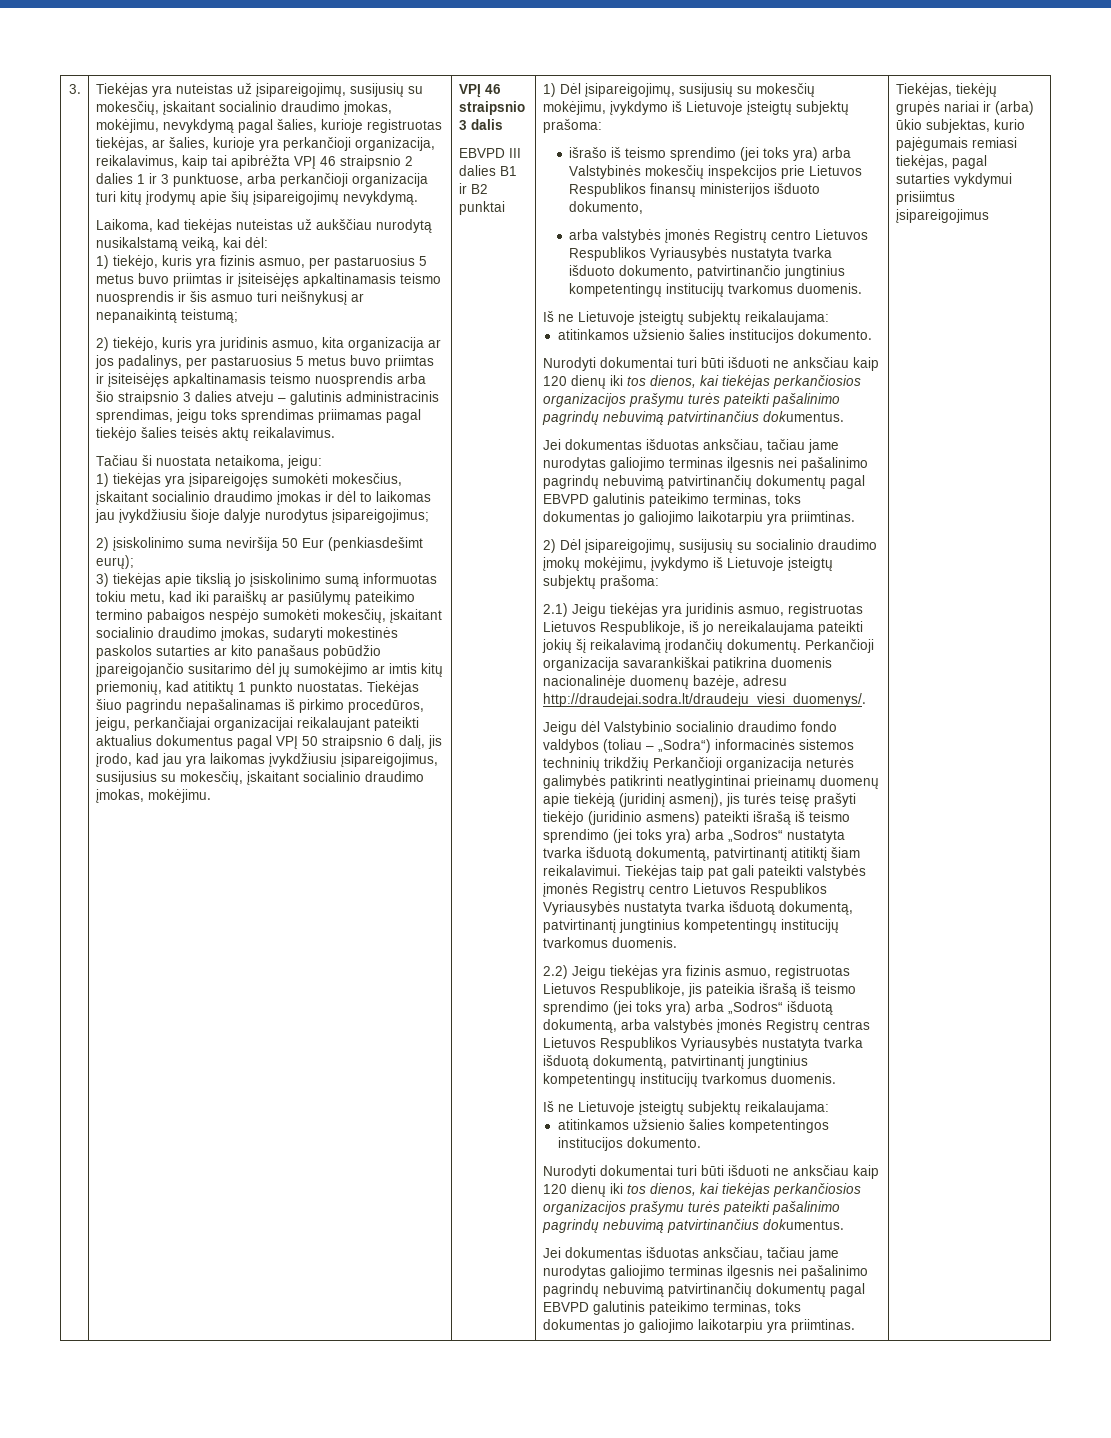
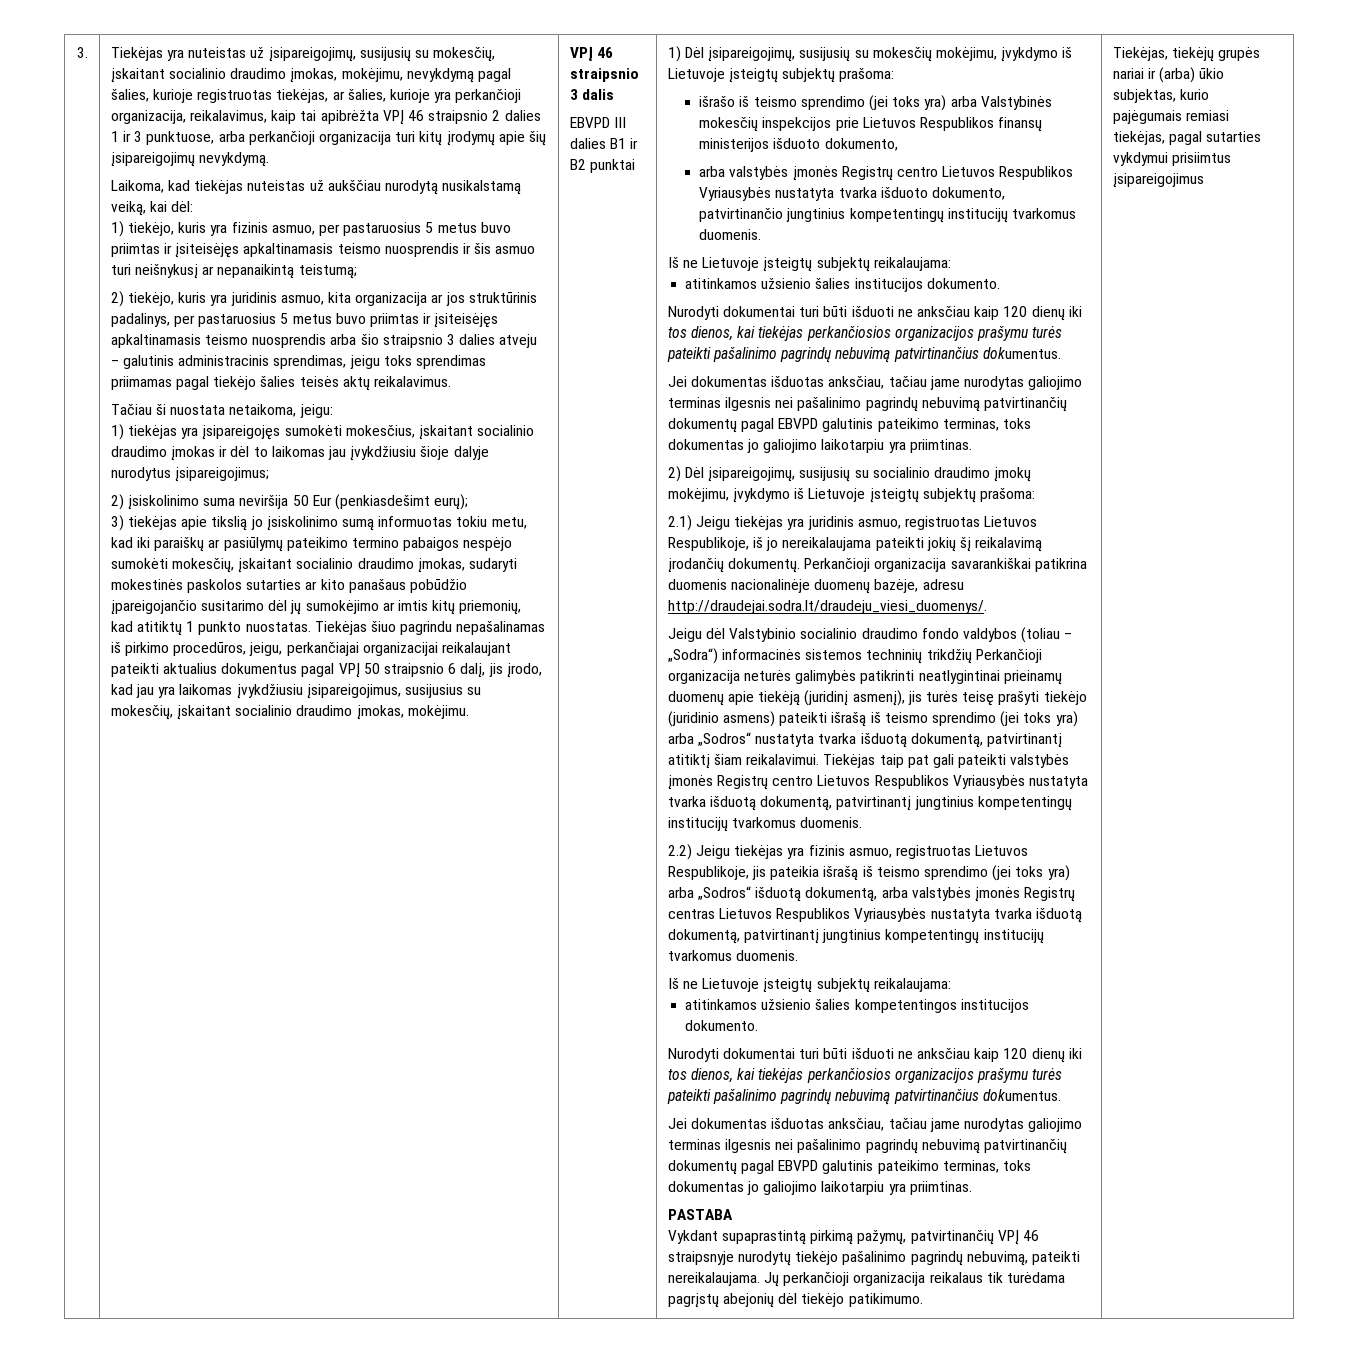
- 2) tiekėjo, kuris yra juridinis asmuo, kita organizacija ar jos padalinys, per pastaruosius 5 metus buvo priimtas ir įsiteisėjęs apkaltinamasis teismo nuosprendis arba šio straipsnio 3 dalies atveju – galutinis administracinis sprendimas, jeigu toks sprendimas priimamas pagal tiekėjo šalies teisės aktų reikalavimus.
+ 2) tiekėjo, kuris yra juridinis asmuo, kita organizacija ar jos struktūrinis padalinys, per pastaruosius 5 metus buvo priimtas ir įsiteisėjęs apkaltinamasis teismo nuosprendis arba šio straipsnio 3 dalies atveju – galutinis administracinis sprendimas, jeigu toks sprendimas priimamas pagal tiekėjo šalies teisės aktų reikalavimus.
+ PASTABA
+ Vykdant supaprastintą pirkimą pažymų, patvirtinančių VPĮ 46 straipsnyje nurodytų tiekėjo pašalinimo pagrindų nebuvimą, pateikti nereikalaujama. Jų perkančioji organizacija reikalaus tik turėdama pagrįstų abejonių dėl tiekėjo patikimumo.

